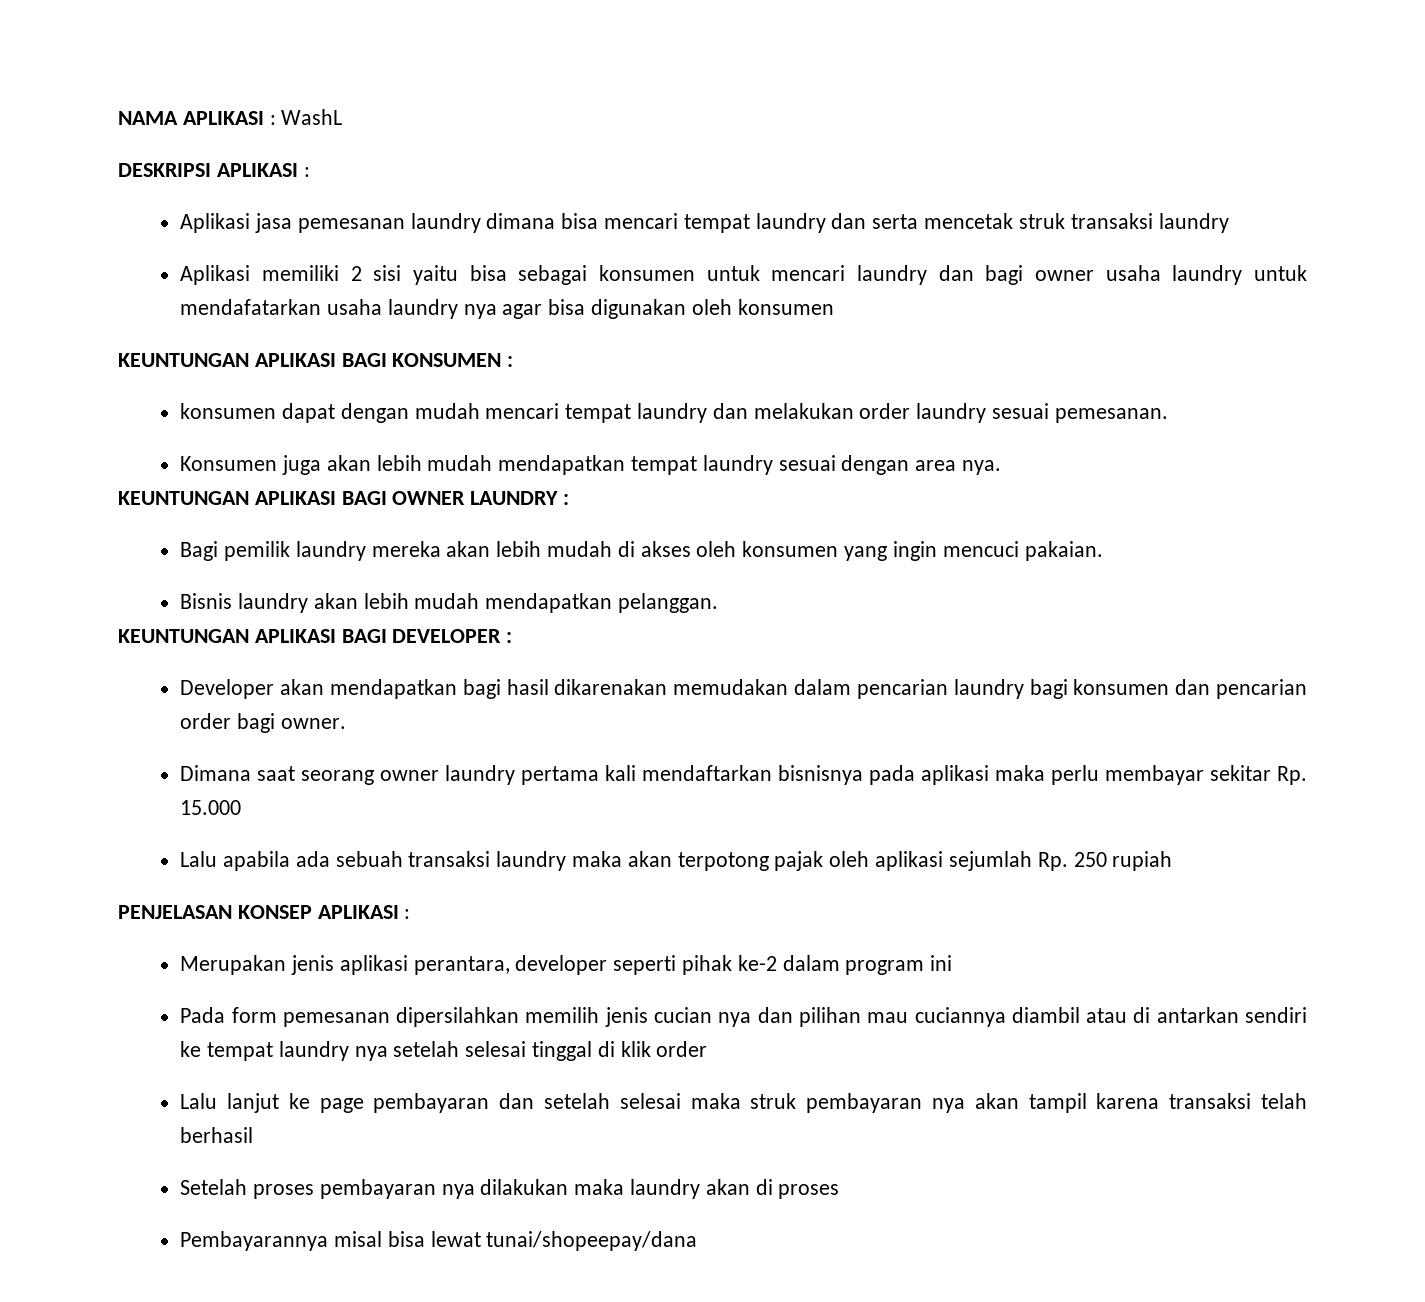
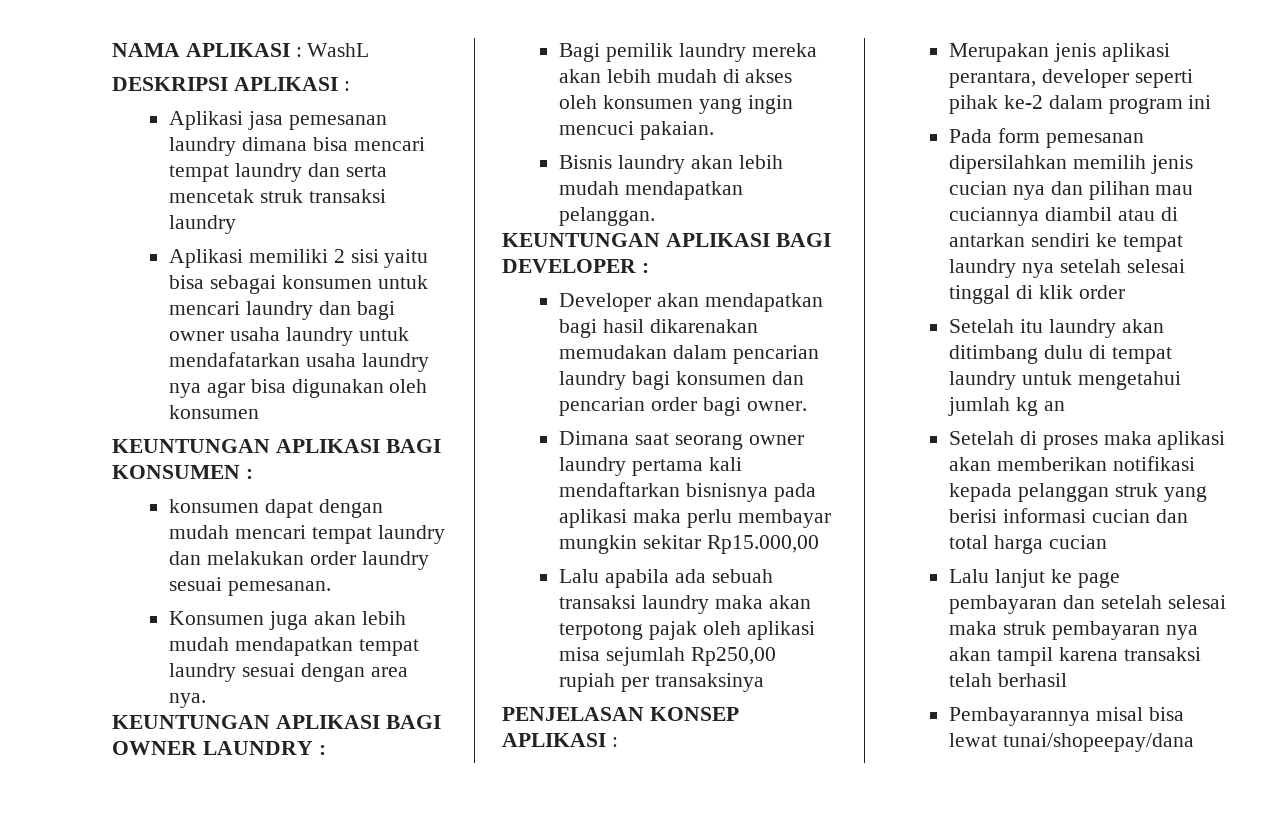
- Dimana saat seorang owner laundry pertama kali mendaftarkan bisnisnya pada aplikasi maka perlu membayar sekitar Rp. 15.000
+ Dimana saat seorang owner laundry pertama kali mendaftarkan bisnisnya pada aplikasi maka perlu membayar mungkin sekitar Rp15.000,00
- Lalu apabila ada sebuah transaksi laundry maka akan terpotong pajak oleh aplikasi sejumlah Rp. 250 rupiah
+ Lalu apabila ada sebuah transaksi laundry maka akan terpotong pajak oleh aplikasi misa sejumlah Rp250,00 rupiah per transaksinya
+ Setelah itu laundry akan ditimbang dulu di tempat laundry untuk mengetahui jumlah kg an
+ Setelah di proses maka aplikasi akan memberikan notifikasi kepada pelanggan struk yang berisi informasi cucian dan total harga cucian
- Setelah proses pembayaran nya dilakukan maka laundry akan di proses

